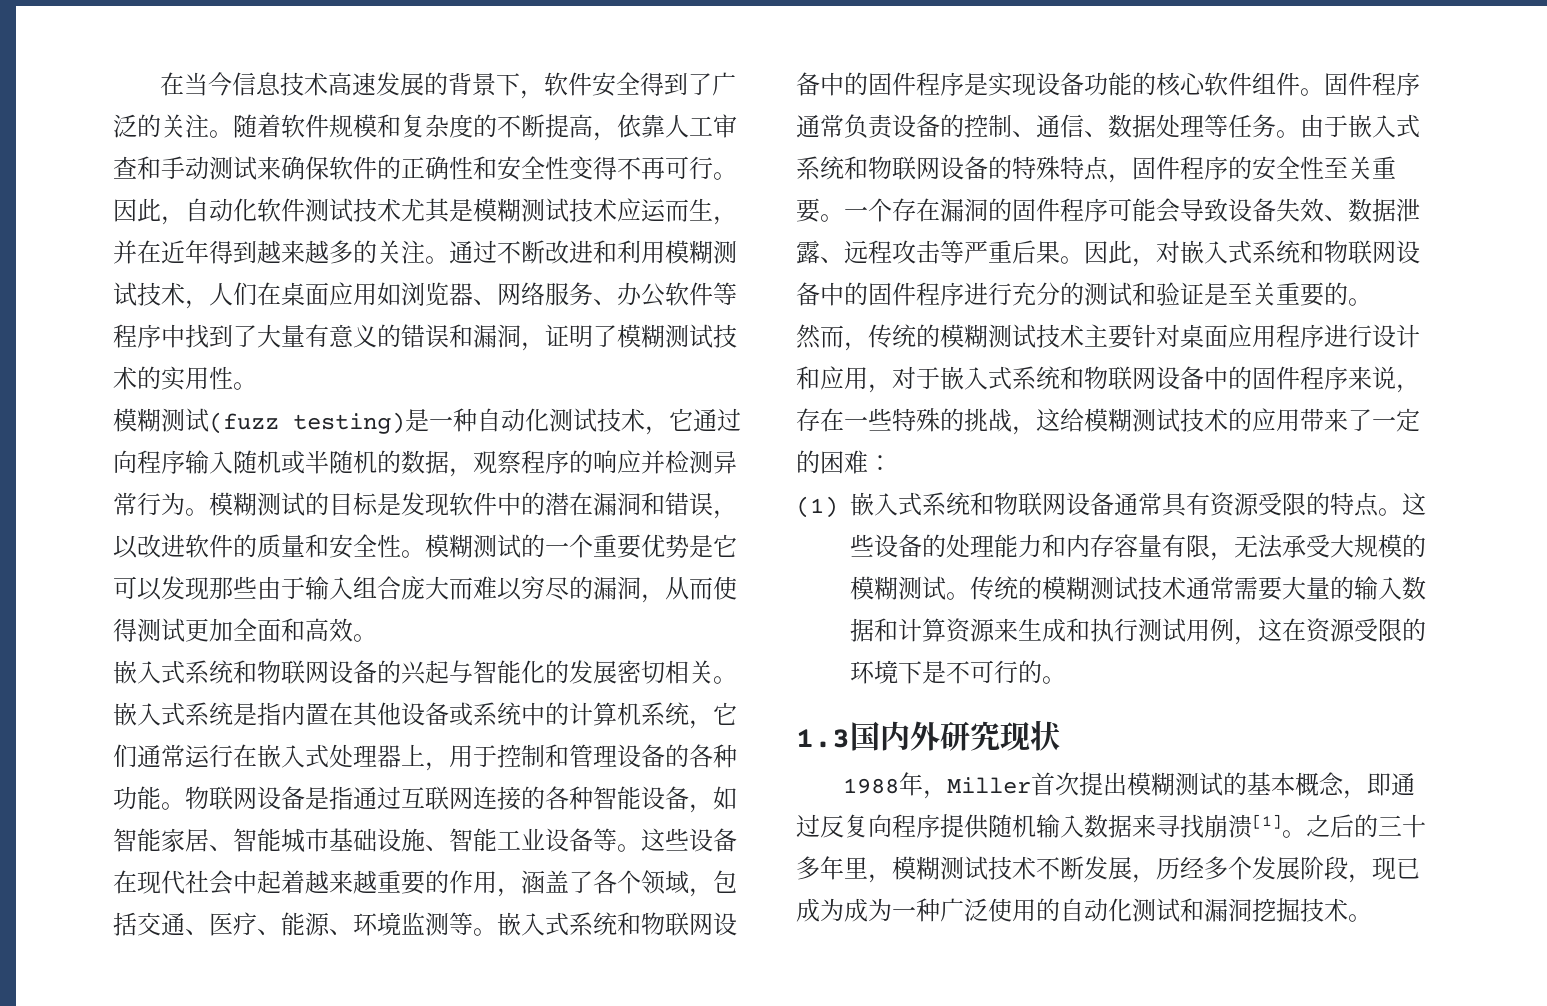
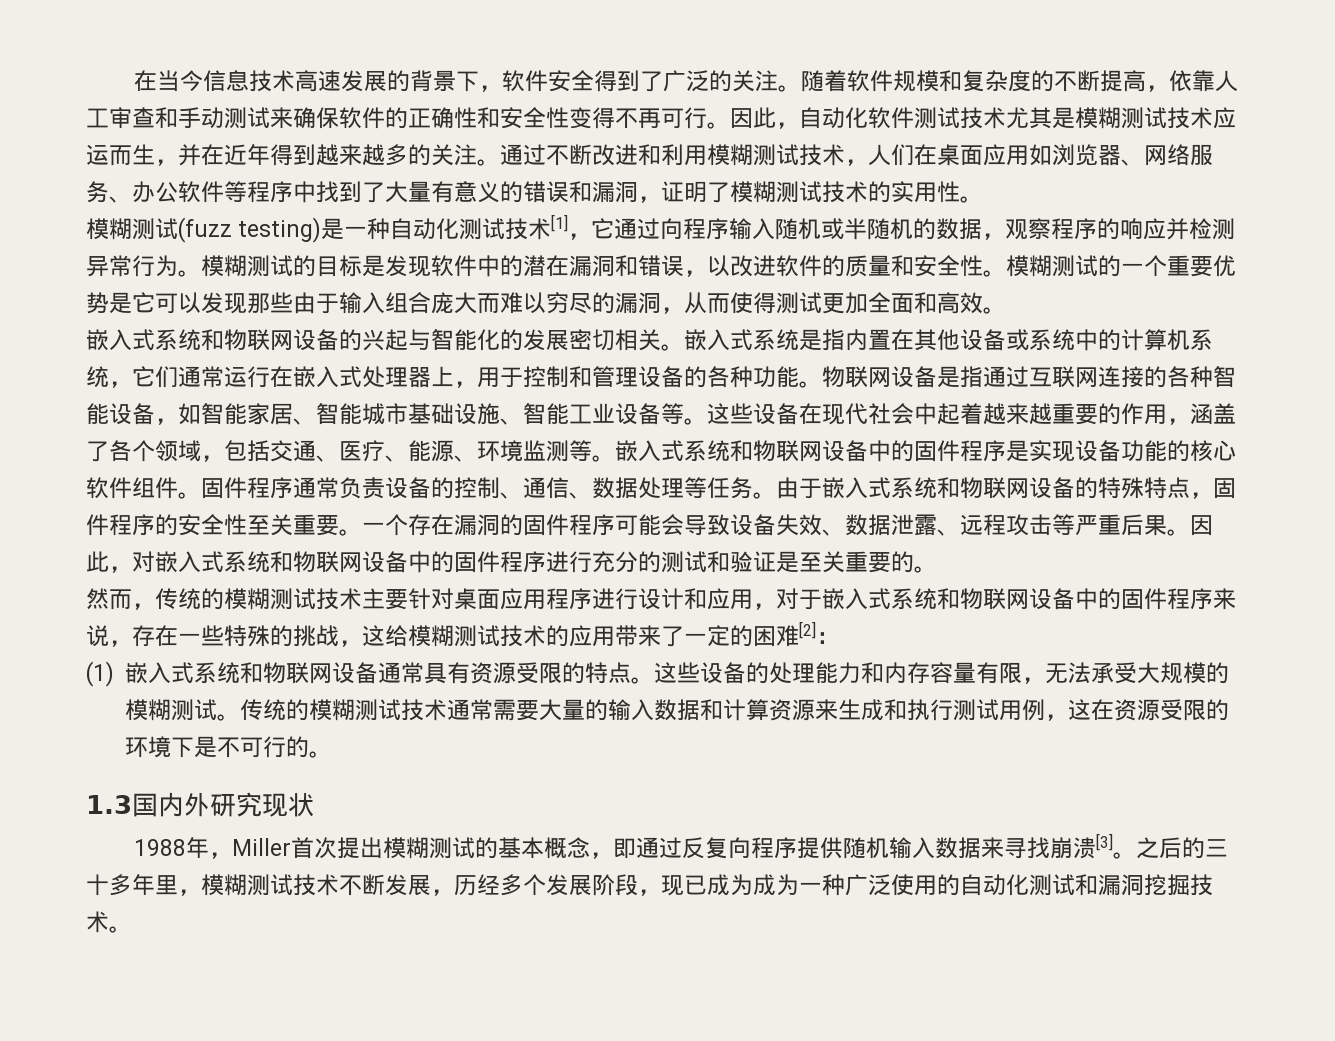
- 模糊测试(fuzz testing)是一种自动化测试技术，它通过向程序输入随机或半随机的数据，观察程序的响应并检测异常行为。
+ 模糊测试(fuzz testing)是一种自动化测试技术[1]，它通过向程序输入随机或半随机的数据，观察程序的响应并检测异常行为。
- 然而，传统的模糊测试技术主要针对桌面应用程序进行设计和应用，对于嵌入式系统和物联网设备中的固件程序来说，存在一些特殊的挑战，这给模糊测试技术的应用带来了一定的困难：
+ 然而，传统的模糊测试技术主要针对桌面应用程序进行设计和应用，对于嵌入式系统和物联网设备中的固件程序来说，存在一些特殊的挑战，这给模糊测试技术的应用带来了一定的困难[2]：
- 1988年，Miller首次提出模糊测试的基本概念，即通过反复向程序提供随机输入数据来寻找崩溃[1]。
+ 1988年，Miller首次提出模糊测试的基本概念，即通过反复向程序提供随机输入数据来寻找崩溃[3]。

